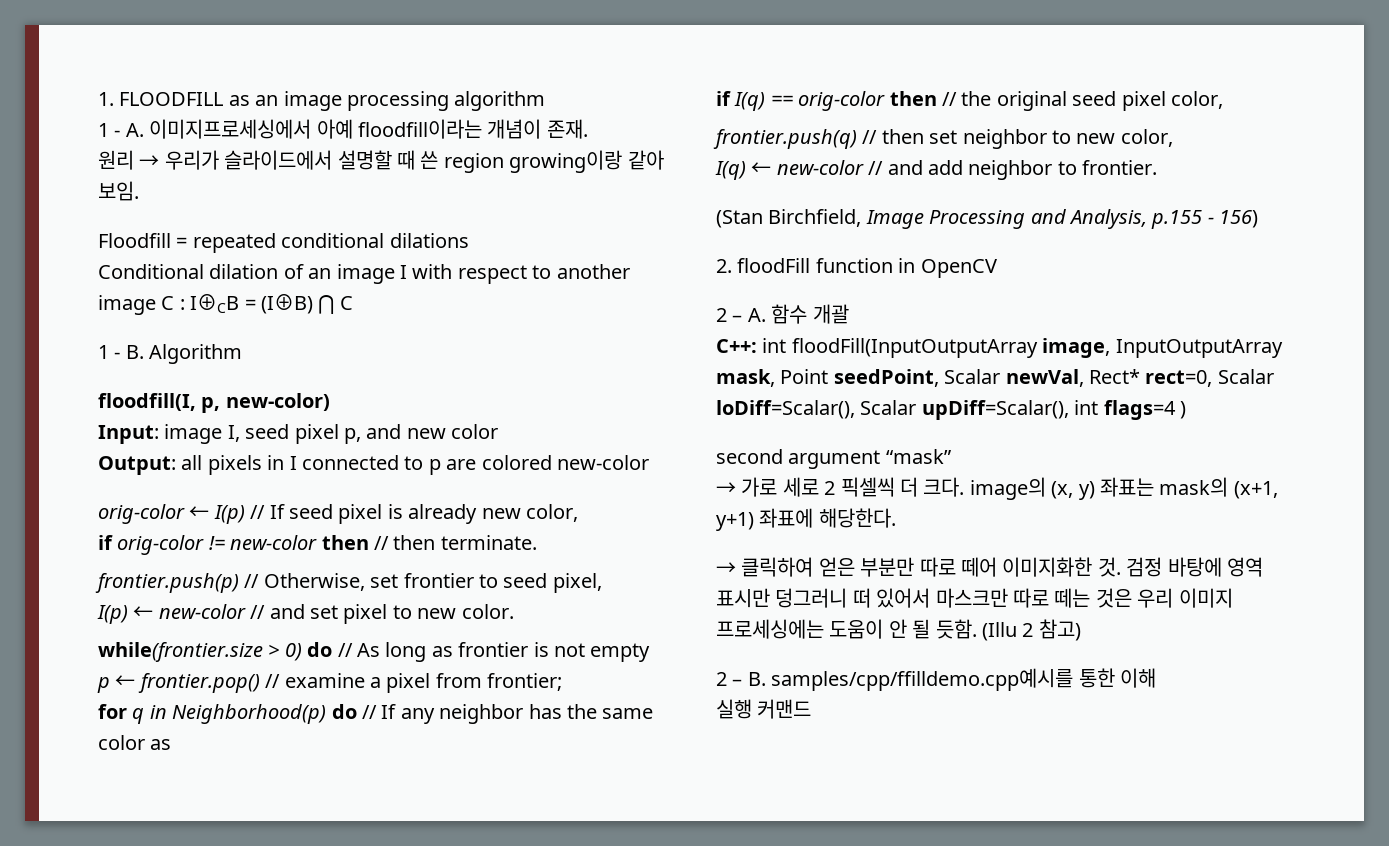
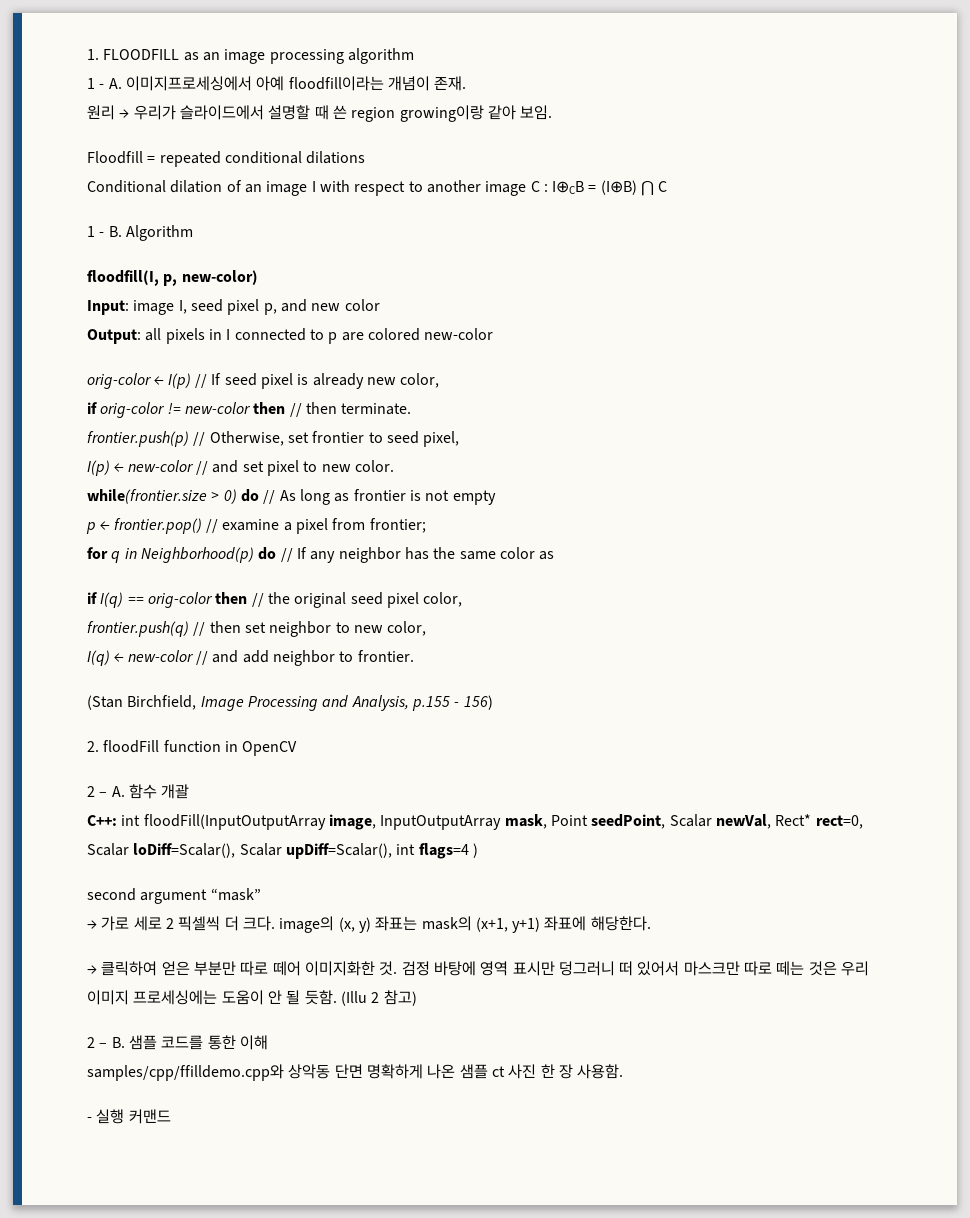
- 2 – B. samples/cpp/ffilldemo.cpp예시를 통한 이해
+ 2 – B. 샘플 코드를 통한 이해
- 실행 커맨드
+ samples/cpp/ffilldemo.cpp와 상악동 단면 명확하게 나온 샘플 ct 사진 한 장 사용함.
+ - 실행 커맨드

